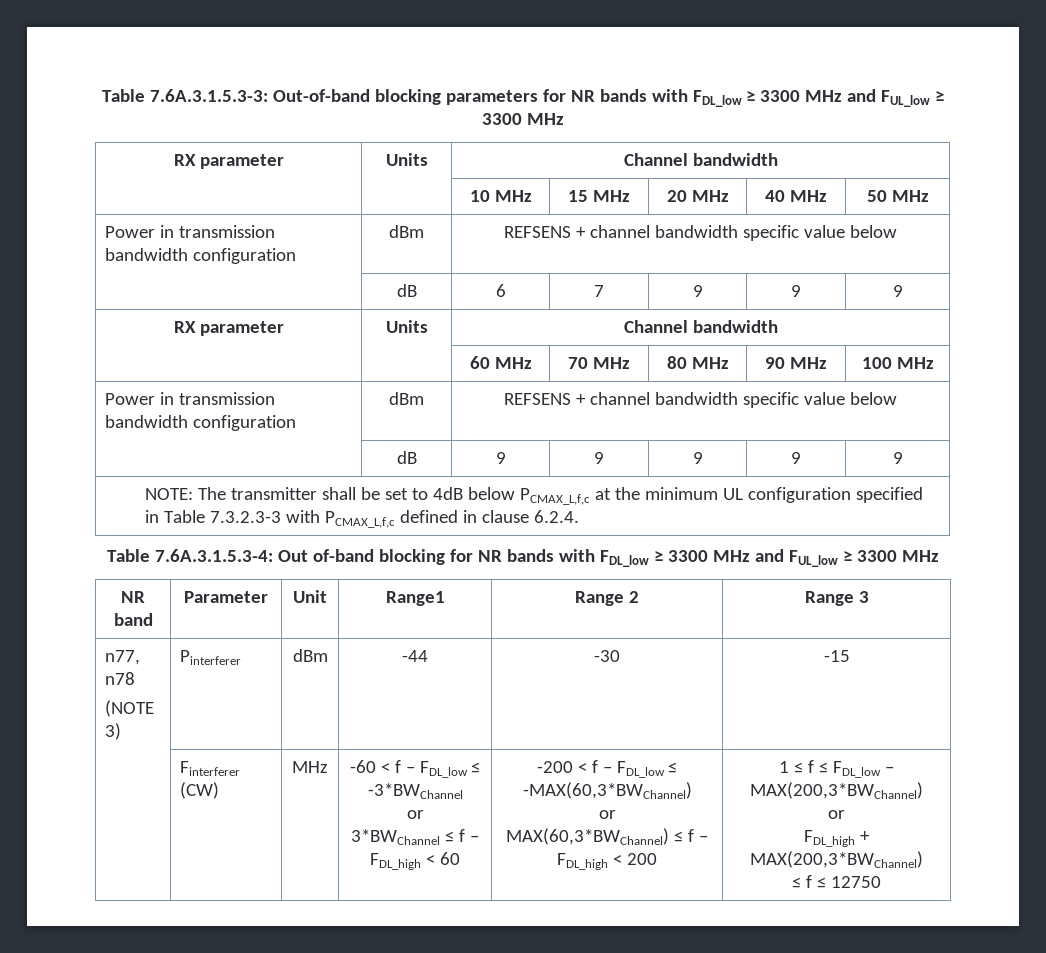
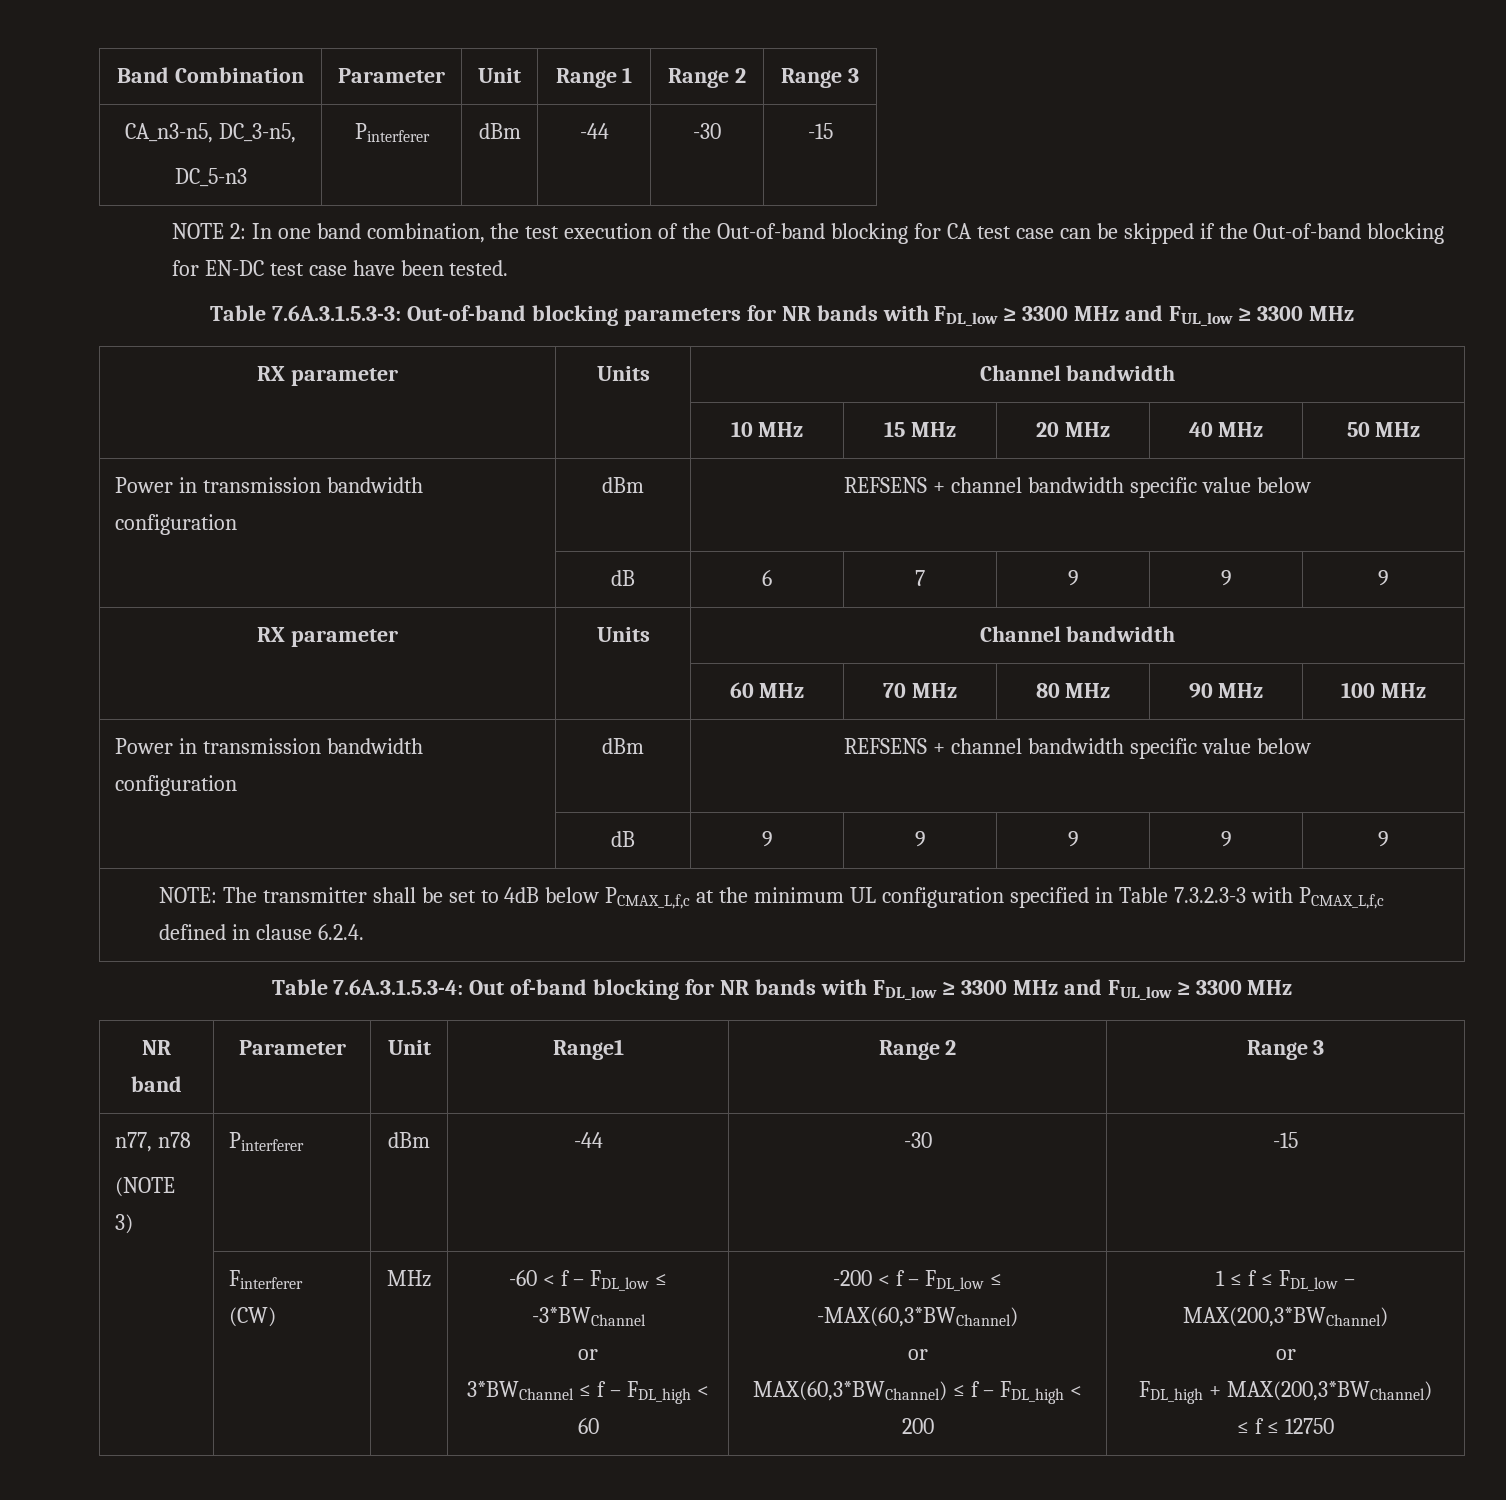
+ Band Combination | Parameter | Unit | Range 1 | Range 2 | Range 3
+ CA_n3-n5, DC_3-n5,
+ DC_5-n3 | Pinterferer | dBm | -44 | -30 | -15
+ NOTE 2: In one band combination, the test execution of the Out-of-band blocking for CA test case can be skipped if the Out-of-band blocking for EN-DC test case have been tested.

